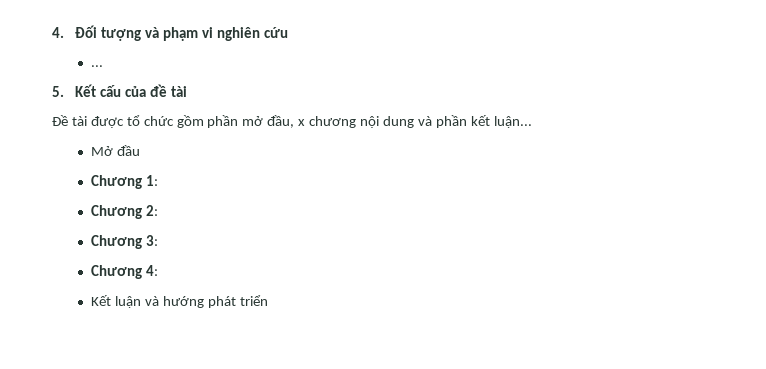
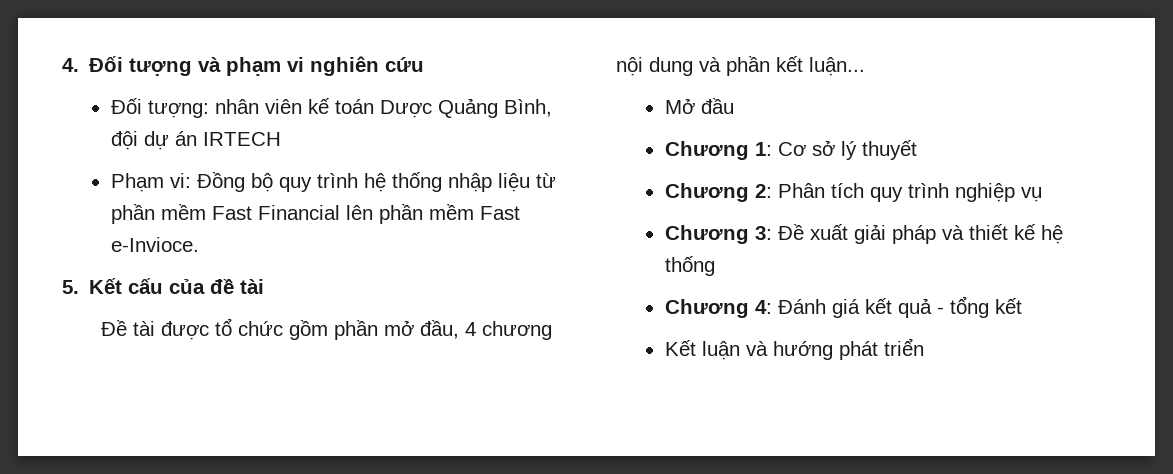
- ...
+ Đối tượng: nhân viên kế toán Dược Quảng Bình, đội dự án IRTECH
+ Phạm vi: Đồng bộ quy trình hệ thống nhập liệu từ phần mềm Fast Financial lên phần mềm Fast e-Invioce.
- Đề tài được tổ chức gồm phần mở đầu, x chương nội dung và phần kết luận...
+ Đề tài được tổ chức gồm phần mở đầu, 4 chương nội dung và phần kết luận...
- Chương 1:
- Chương 2:
- Chương 3:
- Chương 4:
+ Chương 1: Cơ sở lý thuyết
+ Chương 2: Phân tích quy trình nghiệp vụ
+ Chương 3: Đề xuất giải pháp và thiết kế hệ thống
+ Chương 4: Đánh giá kết quả - tổng kết

